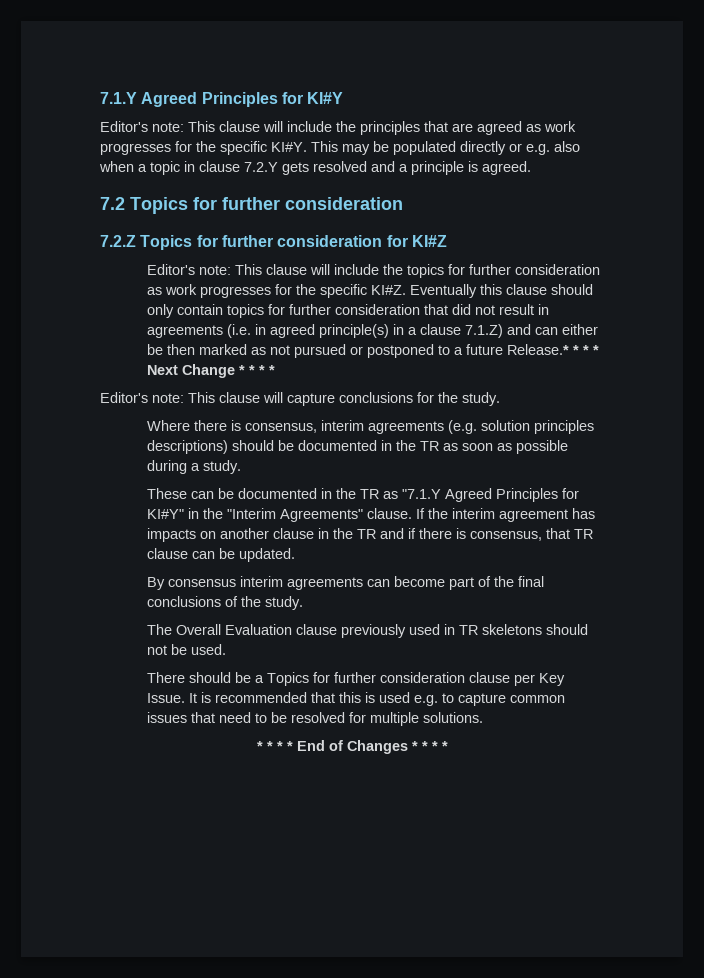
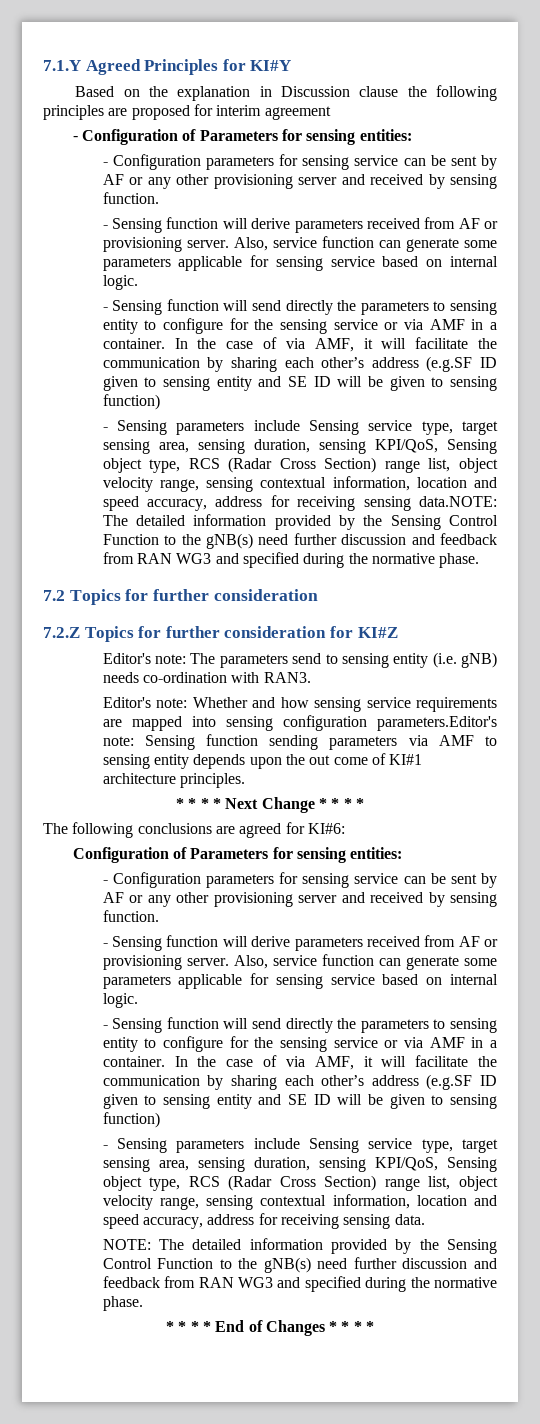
- Editor's note: This clause will include the principles that are agreed as work progresses for the specific KI#Y. This may be populated directly or e.g. also when a topic in clause 7.2.Y gets resolved and a principle is agreed.
+ Based on the explanation in Discussion clause the following principles are proposed for interim agreement
+ - Configuration of Parameters for sensing entities:
+ - Configuration parameters for sensing service can be sent by AF or any other provisioning server and received by sensing function.
+ - Sensing function will derive parameters received from AF or provisioning server. Also, service function can generate some parameters applicable for sensing service based on internal logic.
+ - Sensing function will send directly the parameters to sensing entity to configure for the sensing service or via AMF in a container. In the case of via AMF, it will facilitate the communication by sharing each other’s address (e.g.SF ID given to sensing entity and SE ID will be given to sensing function)
+ - Sensing parameters include Sensing service type, target sensing area, sensing duration, sensing KPI/QoS, Sensing object type, RCS (Radar Cross Section) range list, object velocity range, sensing contextual information, location and speed accuracy, address for receiving sensing data.NOTE: The detailed information provided by the Sensing Control Function to the gNB(s) need further discussion and feedback from RAN WG3 and specified during the normative phase.
- Editor's note: This clause will include the topics for further consideration as work progresses for the specific KI#Z. Eventually this clause should only contain topics for further consideration that did not result in agreements (i.e. in agreed principle(s) in a clause 7.1.Z) and can either be then marked as not pursued or postponed to a future Release.* * * * Next Change * * * *
+ Editor's note: The parameters send to sensing entity (i.e. gNB) needs co-ordination with RAN3.
+ Editor's note: Whether and how sensing service requirements are mapped into sensing configuration parameters.Editor's note: Sensing function sending parameters via AMF to sensing entity depends upon the out come of KI#1 architecture principles.
+ * * * * Next Change * * * *
- Editor's note: This clause will capture conclusions for the study.
- Where there is consensus, interim agreements (e.g. solution principles descriptions) should be documented in the TR as soon as possible during a study.
- These can be documented in the TR as "7.1.Y Agreed Principles for KI#Y" in the "Interim Agreements" clause. If the interim agreement has impacts on another clause in the TR and if there is consensus, that TR clause can be updated.
- By consensus interim agreements can become part of the final conclusions of the study.
- The Overall Evaluation clause previously used in TR skeletons should not be used.
- There should be a Topics for further consideration clause per Key Issue. It is recommended that this is used e.g. to capture common issues that need to be resolved for multiple solutions.
+ The following conclusions are agreed for KI#6:
+ Configuration of Parameters for sensing entities:
+ - Configuration parameters for sensing service can be sent by AF or any other provisioning server and received by sensing function.
+ - Sensing function will derive parameters received from AF or provisioning server. Also, service function can generate some parameters applicable for sensing service based on internal logic.
+ - Sensing function will send directly the parameters to sensing entity to configure for the sensing service or via AMF in a container. In the case of via AMF, it will facilitate the communication by sharing each other’s address (e.g.SF ID given to sensing entity and SE ID will be given to sensing function)
+ - Sensing parameters include Sensing service type, target sensing area, sensing duration, sensing KPI/QoS, Sensing object type, RCS (Radar Cross Section) range list, object velocity range, sensing contextual information, location and speed accuracy, address for receiving sensing data.
+ NOTE: The detailed information provided by the Sensing Control Function to the gNB(s) need further discussion and feedback from RAN WG3 and specified during the normative phase.

